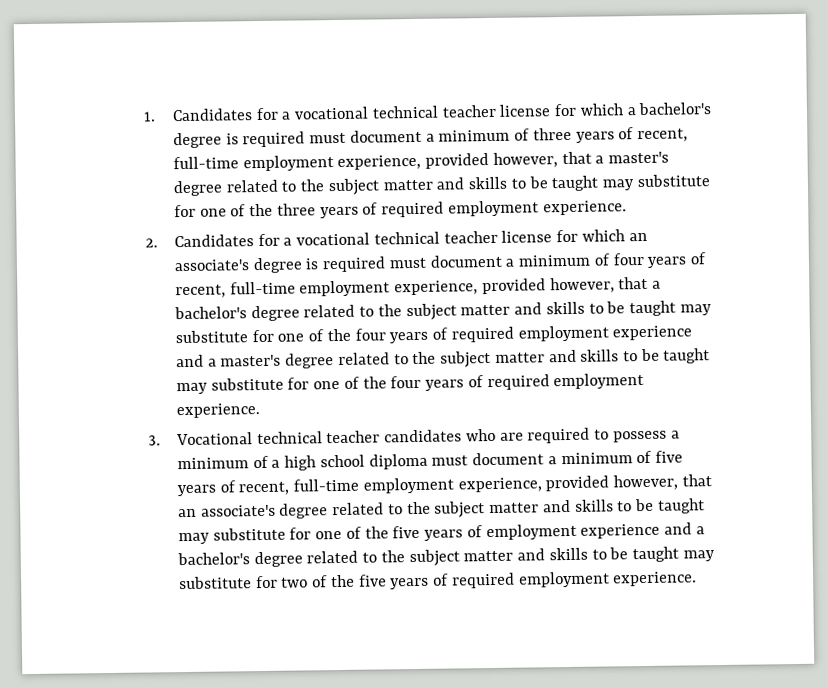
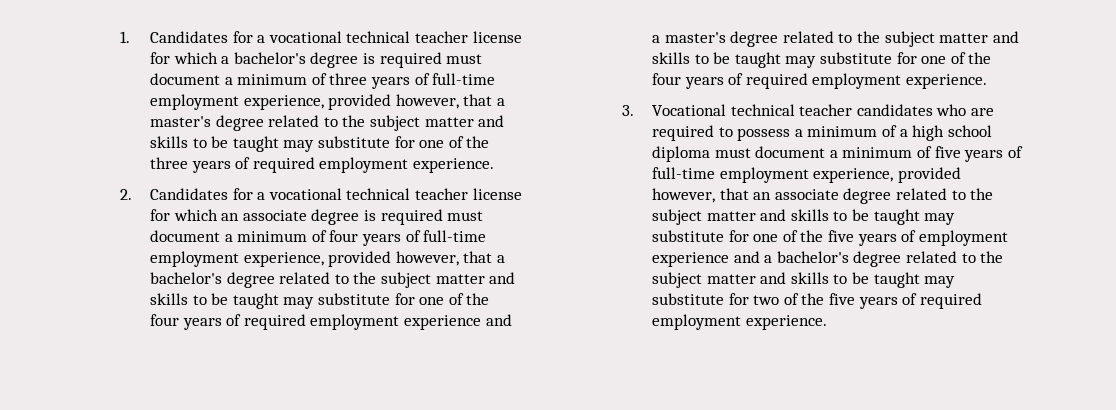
- 1. Candidates for a vocational technical teacher license for which a bachelor's degree is required must document a minimum of three years of recent, full-time employment experience, provided however, that a master's degree related to the subject matter and skills to be taught may substitute for one of the three years of required employment experience.
+ 1. Candidates for a vocational technical teacher license for which a bachelor's degree is required must document a minimum of three years of full-time employment experience, provided however, that a master's degree related to the subject matter and skills to be taught may substitute for one of the three years of required employment experience.
- 2. Candidates for a vocational technical teacher license for which an associate's degree is required must document a minimum of four years of recent, full-time employment experience, provided however, that a bachelor's degree related to the subject matter and skills to be taught may substitute for one of the four years of required employment experience and a master's degree related to the subject matter and skills to be taught may substitute for one of the four years of required employment experience.
+ 2. Candidates for a vocational technical teacher license for which an associate degree is required must document a minimum of four years of full-time employment experience, provided however, that a bachelor's degree related to the subject matter and skills to be taught may substitute for one of the four years of required employment experience and a master's degree related to the subject matter and skills to be taught may substitute for one of the four years of required employment experience.
- 3. Vocational technical teacher candidates who are required to possess a minimum of a high school diploma must document a minimum of five years of recent, full-time employment experience, provided however, that an associate's degree related to the subject matter and skills to be taught may substitute for one of the five years of employment experience and a bachelor's degree related to the subject matter and skills to be taught may substitute for two of the five years of required employment experience.
+ 3. Vocational technical teacher candidates who are required to possess a minimum of a high school diploma must document a minimum of five years of full-time employment experience, provided however, that an associate degree related to the subject matter and skills to be taught may substitute for one of the five years of employment experience and a bachelor's degree related to the subject matter and skills to be taught may substitute for two of the five years of required employment experience.

